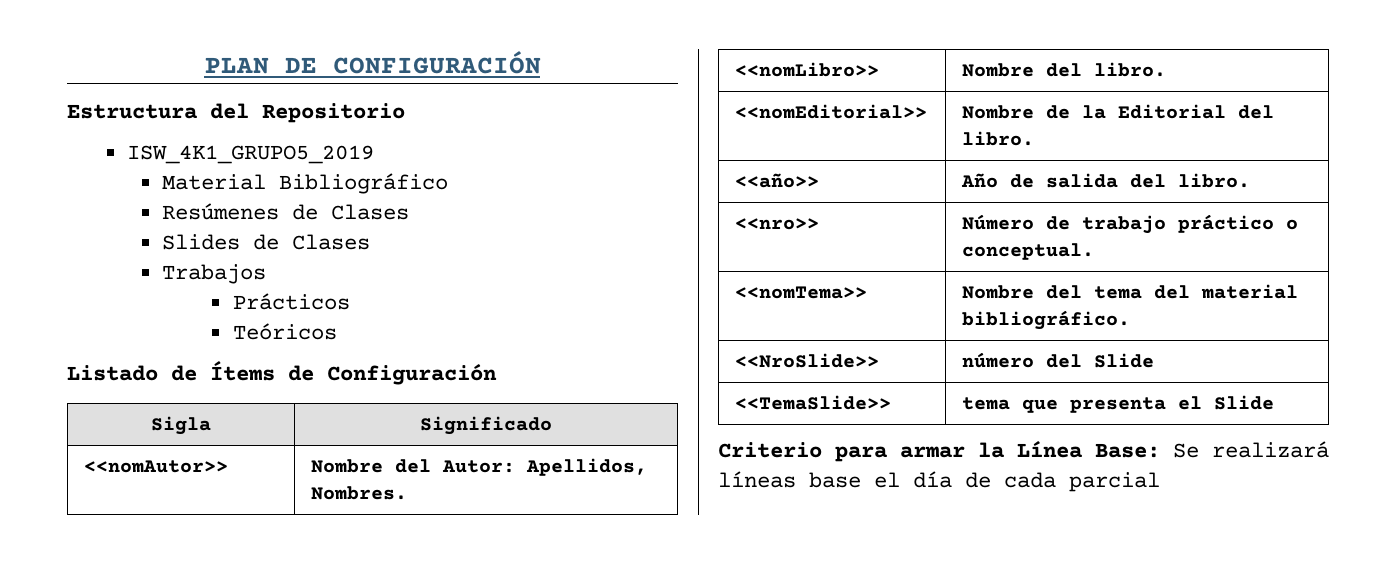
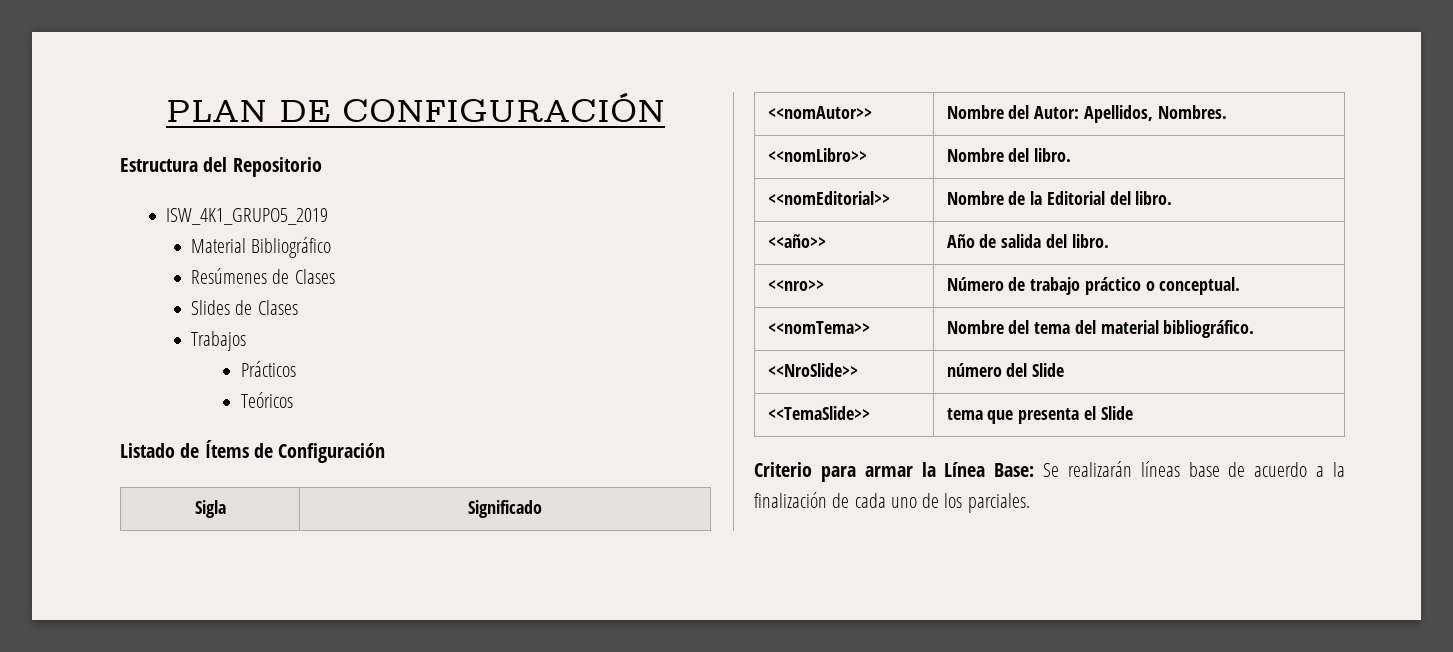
- Criterio para armar la Línea Base: Se realizará líneas base el día de cada parcial
+ Criterio para armar la Línea Base: Se realizarán líneas base de acuerdo a la finalización de cada uno de los parciales.

